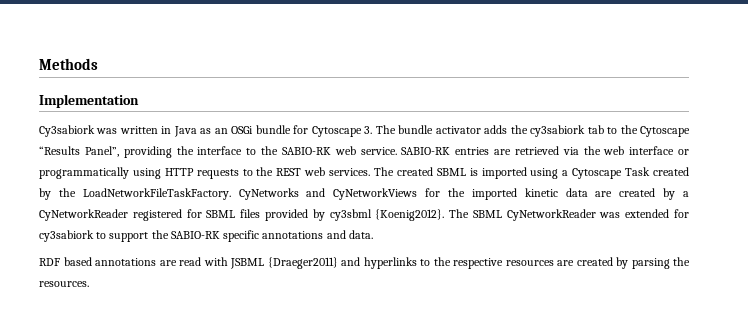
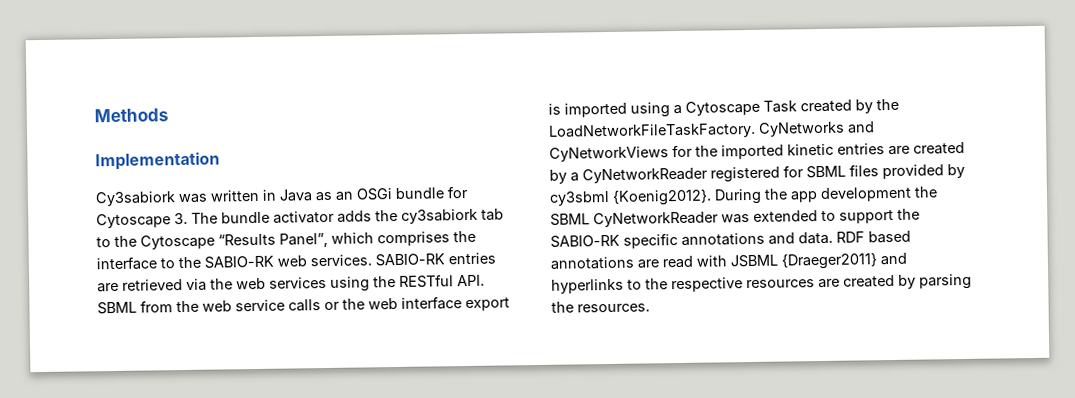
- Cy3sabiork was written in Java as an OSGi bundle for Cytoscape 3. The bundle activator adds the cy3sabiork tab to the Cytoscape “Results Panel”, providing the interface to the SABIO-RK web service.
+ Cy3sabiork was written in Java as an OSGi bundle for Cytoscape 3. The bundle activator adds the cy3sabiork tab to the Cytoscape “Results Panel”, which comprises the interface to the SABIO-RK web services.
- SABIO-RK entries are retrieved via the web interface or programmatically using HTTP requests to the REST web services. The created SBML is imported using a Cytoscape Task created by the LoadNetworkFileTaskFactory.
+ SABIO-RK entries are retrieved via the web services using the RESTful API. SBML from the web service calls or the web interface export is imported using a Cytoscape Task created by the LoadNetworkFileTaskFactory.
- CyNetworks and CyNetworkViews for the imported kinetic data are created by a CyNetworkReader registered for SBML files provided by cy3sbml {Koenig2012}.
+ CyNetworks and CyNetworkViews for the imported kinetic entries are created by a CyNetworkReader registered for SBML files provided by cy3sbml {Koenig2012}.
- The SBML CyNetworkReader was extended for cy3sabiork to support the SABIO-RK specific annotations and data.
- RDF based annotations are read with JSBML {Draeger2011} and hyperlinks to the respective resources are created by parsing the resources.
+ During the app development the SBML CyNetworkReader was extended to support the SABIO-RK specific annotations and data. RDF based annotations are read with JSBML {Draeger2011} and hyperlinks to the respective resources are created by parsing the resources.

